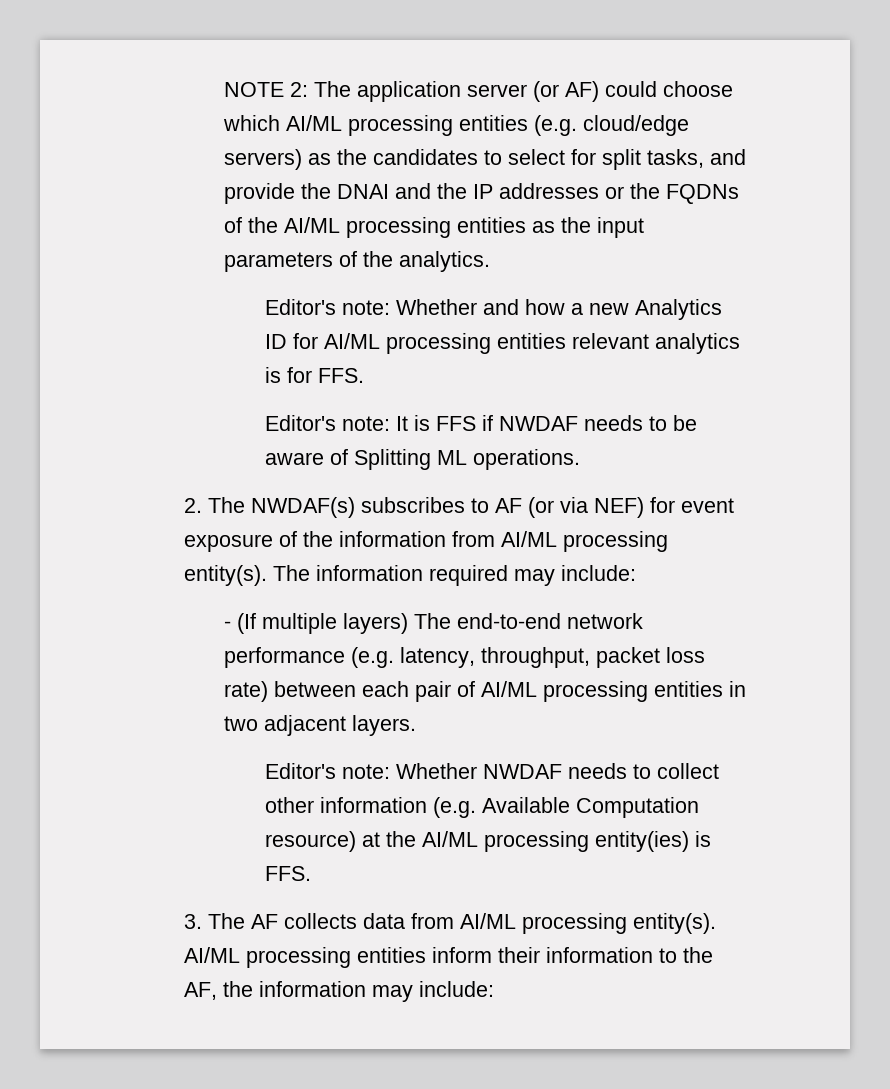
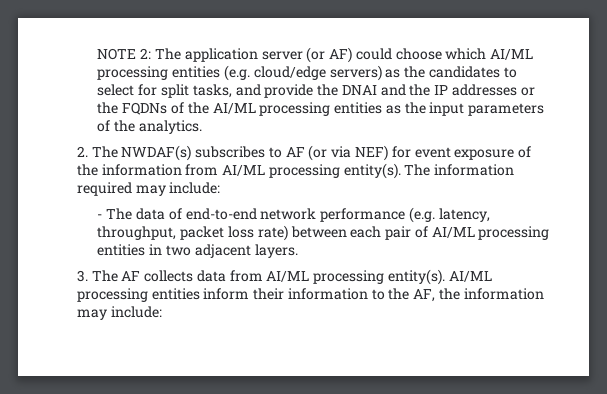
- Editor's note: Whether and how a new Analytics ID for AI/ML processing entities relevant analytics is for FFS.
- Editor's note: It is FFS if NWDAF needs to be aware of Splitting ML operations.
- - (If multiple layers) The end-to-end network performance (e.g. latency, throughput, packet loss rate) between each pair of AI/ML processing entities in two adjacent layers.
+ - The data of end-to-end network performance (e.g. latency, throughput, packet loss rate) between each pair of AI/ML processing entities in two adjacent layers.
- Editor's note: Whether NWDAF needs to collect other information (e.g. Available Computation resource) at the AI/ML processing entity(ies) is FFS.

